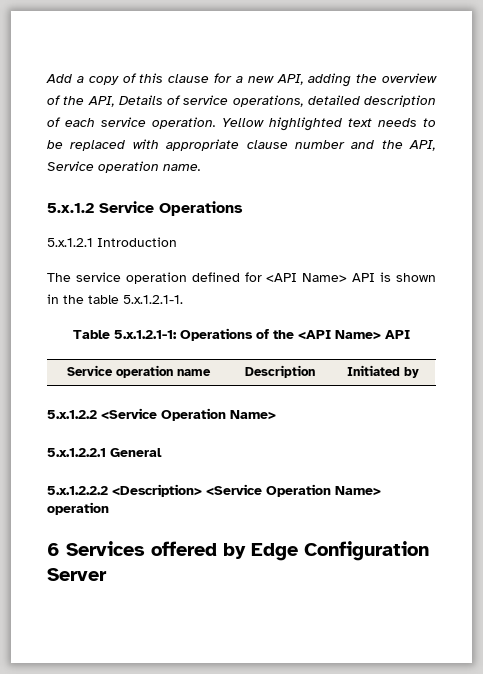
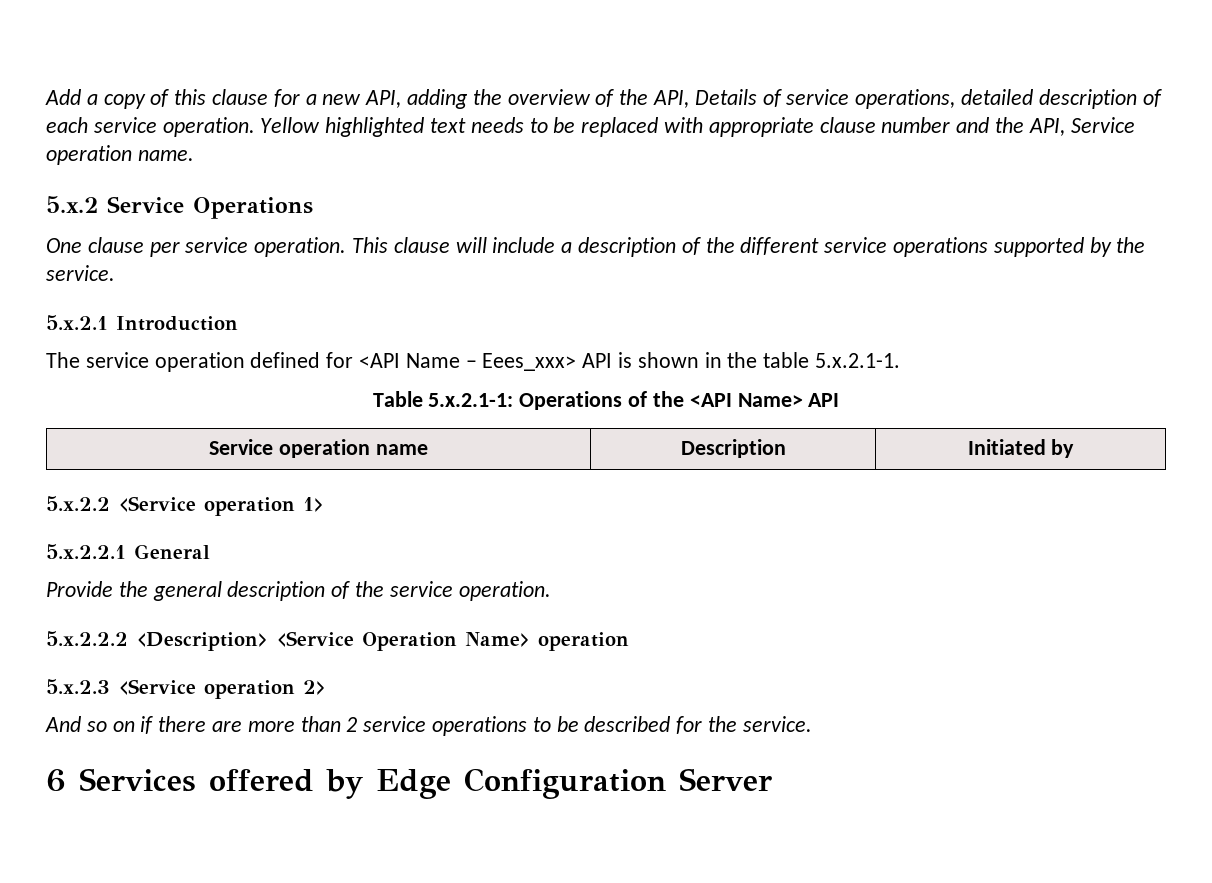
- 5.x.1.2 Service Operations
+ 5.x.2 Service Operations
- 5.x.1.2.1 Introduction
+ One clause per service operation. This clause will include a description of the different service operations supported by the service.
+ 5.x.2.1 Introduction
- The service operation defined for <API Name> API is shown in the table 5.x.1.2.1-1.
+ The service operation defined for <API Name – Eees_xxx> API is shown in the table 5.x.2.1-1.
- Table 5.x.1.2.1-1: Operations of the <API Name> API
+ Table 5.x.2.1-1: Operations of the <API Name> API
- 5.x.1.2.2 <Service Operation Name>
- 5.x.1.2.2.1 General
- 5.x.1.2.2.2 <Description> <Service Operation Name> operation
+ 5.x.2.2 <Service operation 1>
+ 5.x.2.2.1 General
+ Provide the general description of the service operation.
+ 5.x.2.2.2 <Description> <Service Operation Name> operation
+ 5.x.2.3 <Service operation 2>
+ And so on if there are more than 2 service operations to be described for the service.

